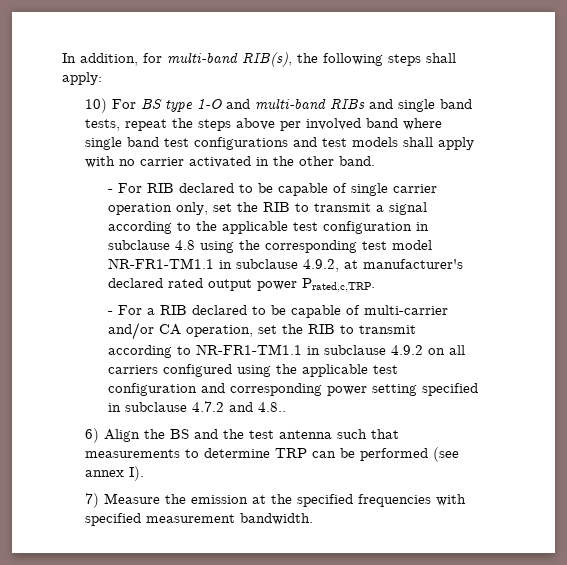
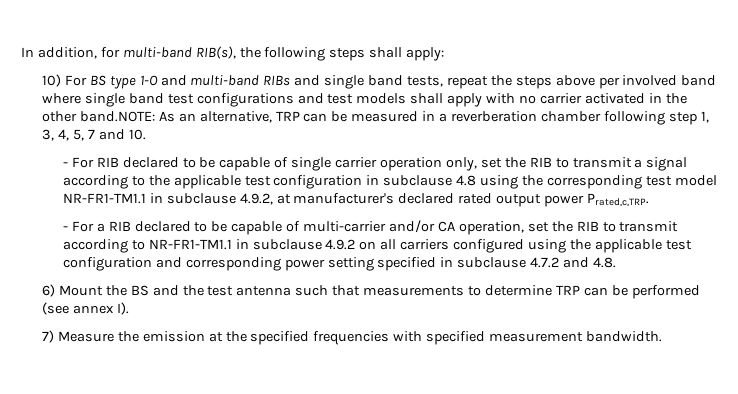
- 10) For BS type 1-O and multi-band RIBs and single band tests, repeat the steps above per involved band where single band test configurations and test models shall apply with no carrier activated in the other band.
+ 10) For BS type 1-O and multi-band RIBs and single band tests, repeat the steps above per involved band where single band test configurations and test models shall apply with no carrier activated in the other band.NOTE: As an alternative, TRP can be measured in a reverberation chamber following step 1, 3, 4, 5, 7 and 10.
- - For a RIB declared to be capable of multi-carrier and/or CA operation, set the RIB to transmit according to NR-FR1-TM1.1 in subclause 4.9.2 on all carriers configured using the applicable test configuration and corresponding power setting specified in subclause 4.7.2 and 4.8..
+ - For a RIB declared to be capable of multi-carrier and/or CA operation, set the RIB to transmit according to NR-FR1-TM1.1 in subclause 4.9.2 on all carriers configured using the applicable test configuration and corresponding power setting specified in subclause 4.7.2 and 4.8.
- 6) Align the BS and the test antenna such that measurements to determine TRP can be performed (see annex I).
+ 6) Mount the BS and the test antenna such that measurements to determine TRP can be performed (see annex I).

